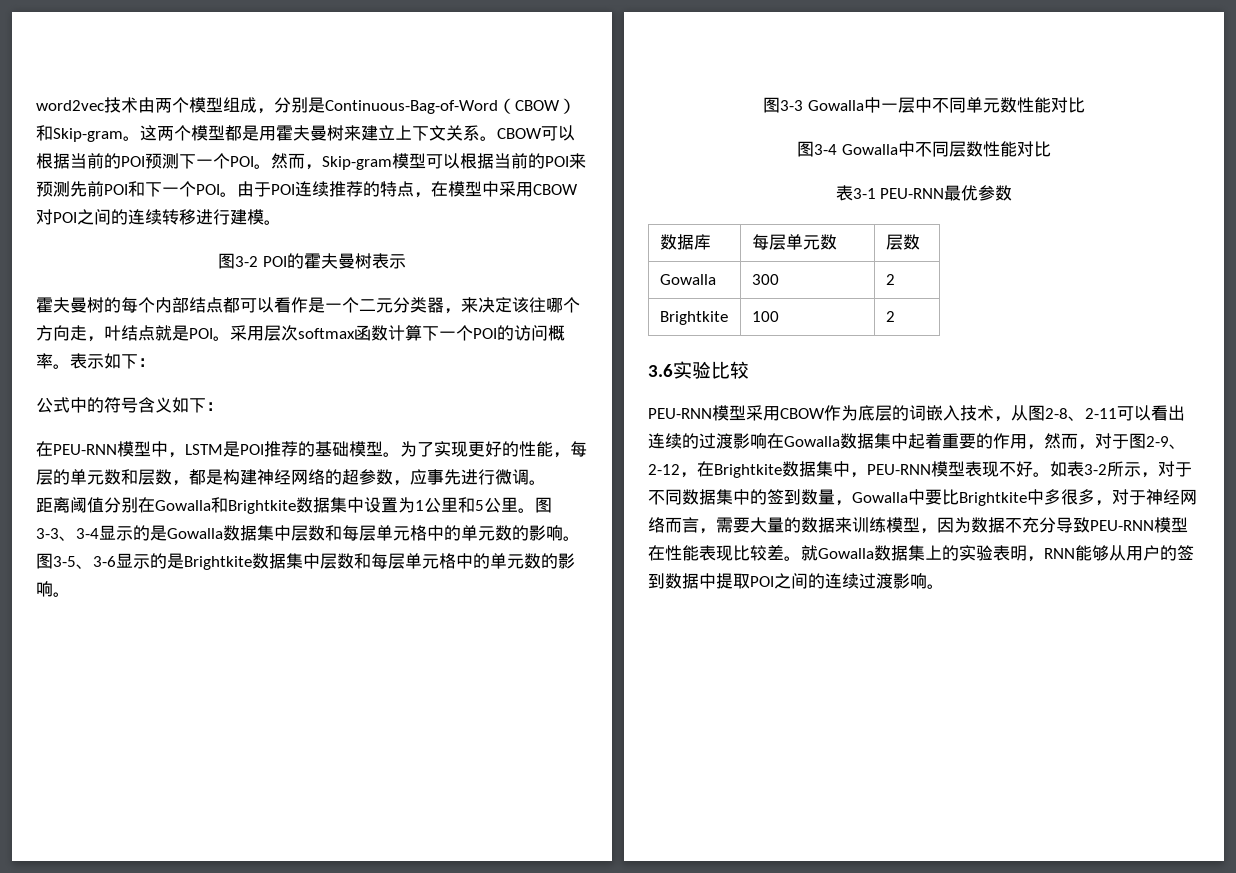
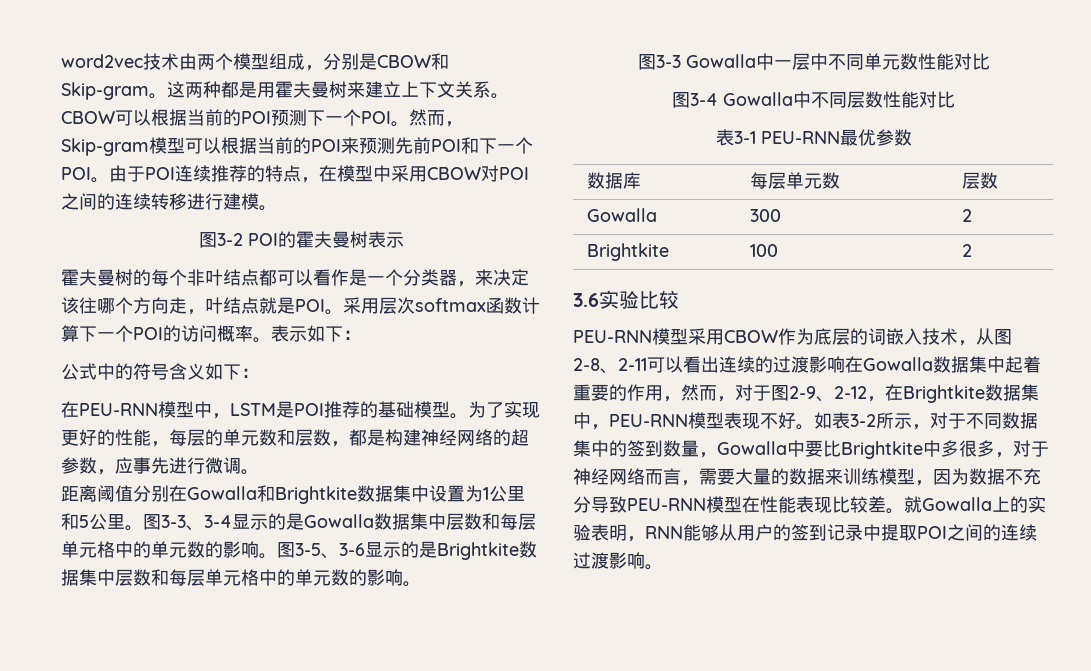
- word2vec技术由两个模型组成，分别是Continuous-Bag-of-Word（CBOW）和Skip-gram。
+ word2vec技术由两个模型组成，分别是CBOW和Skip-gram。
- 这两个模型都是用霍夫曼树来建立上下文关系。
+ 这两种都是用霍夫曼树来建立上下文关系。
- 霍夫曼树的每个内部结点都可以看作是一个二元分类器，来决定该往哪个方向走，叶结点就是POI。
+ 霍夫曼树的每个非叶结点都可以看作是一个分类器，来决定该往哪个方向走，叶结点就是POI。
- 就Gowalla数据集上的实验表明，RNN能够从用户的签到数据中提取POI之间的连续过渡影响。
+ 就Gowalla上的实验表明，RNN能够从用户的签到记录中提取POI之间的连续过渡影响。

